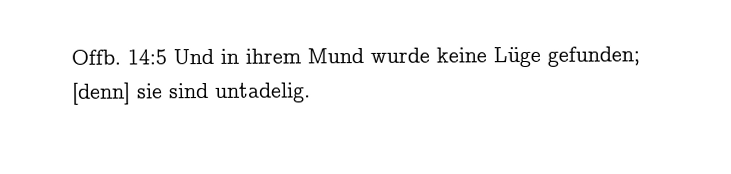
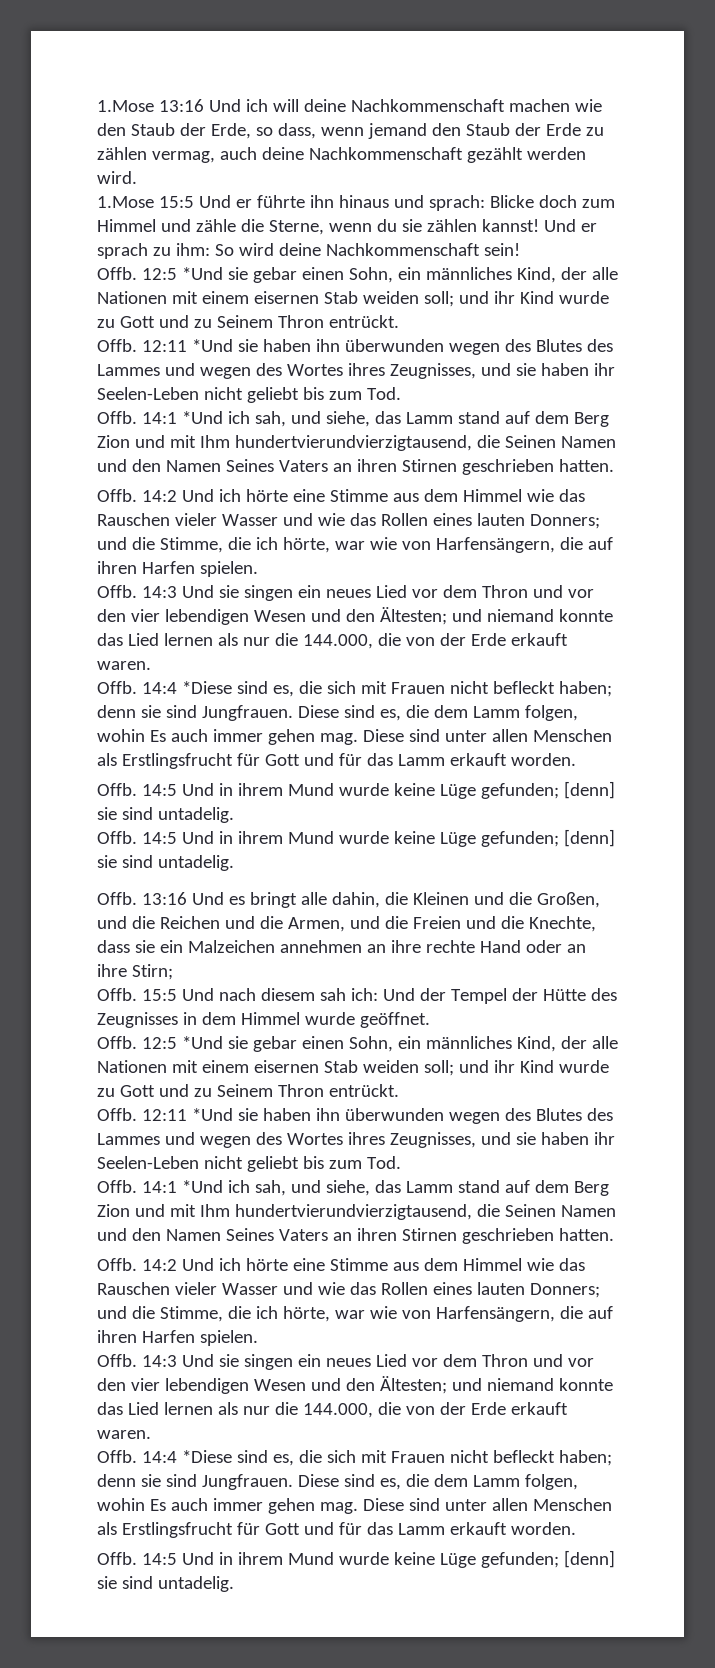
+ 1.Mose 13:16 Und ich will deine Nachkommenschaft machen wie den Staub der Erde, so dass, wenn jemand den Staub der Erde zu zählen vermag, auch deine Nachkommenschaft gezählt werden wird.
+ 1.Mose 15:5 Und er führte ihn hinaus und sprach: Blicke doch zum Himmel und zähle die Sterne, wenn du sie zählen kannst! Und er sprach zu ihm: So wird deine Nachkommenschaft sein!
+ Offb. 12:5 *Und sie gebar einen Sohn, ein männliches Kind, der alle Nationen mit einem eisernen Stab weiden soll; und ihr Kind wurde zu Gott und zu Seinem Thron entrückt.
+ Offb. 12:11 *Und sie haben ihn überwunden wegen des Blutes des Lammes und wegen des Wortes ihres Zeugnisses, und sie haben ihr Seelen-Leben nicht geliebt bis zum Tod.
+ Offb. 14:1 *Und ich sah, und siehe, das Lamm stand auf dem Berg Zion und mit Ihm hundertvierundvierzigtausend, die Seinen Namen und den Namen Seines Vaters an ihren Stirnen geschrieben hatten.
+ Offb. 14:2 Und ich hörte eine Stimme aus dem Himmel wie das Rauschen vieler Wasser und wie das Rollen eines lauten Donners; und die Stimme, die ich hörte, war wie von Harfensängern, die auf ihren Harfen spielen.
+ Offb. 14:3 Und sie singen ein neues Lied vor dem Thron und vor den vier lebendigen Wesen und den Ältesten; und niemand konnte das Lied lernen als nur die 144.000, die von der Erde erkauft waren.
+ Offb. 14:4 *Diese sind es, die sich mit Frauen nicht befleckt haben; denn sie sind Jungfrauen. Diese sind es, die dem Lamm folgen, wohin Es auch immer gehen mag. Diese sind unter allen Menschen als Erstlingsfrucht für Gott und für das Lamm erkauft worden.
+ Offb. 14:5 Und in ihrem Mund wurde keine Lüge gefunden; [denn] sie sind untadelig.
+ Offb. 14:5 Und in ihrem Mund wurde keine Lüge gefunden; [denn] sie sind untadelig.
+ Offb. 13:16 Und es bringt alle dahin, die Kleinen und die Großen, und die Reichen und die Armen, und die Freien und die Knechte, dass sie ein Malzeichen annehmen an ihre rechte Hand oder an ihre Stirn;
+ Offb. 15:5 Und nach diesem sah ich: Und der Tempel der Hütte des Zeugnisses in dem Himmel wurde geöffnet.
+ Offb. 12:5 *Und sie gebar einen Sohn, ein männliches Kind, der alle Nationen mit einem eisernen Stab weiden soll; und ihr Kind wurde zu Gott und zu Seinem Thron entrückt.
+ Offb. 12:11 *Und sie haben ihn überwunden wegen des Blutes des Lammes und wegen des Wortes ihres Zeugnisses, und sie haben ihr Seelen-Leben nicht geliebt bis zum Tod.
+ Offb. 14:1 *Und ich sah, und siehe, das Lamm stand auf dem Berg Zion und mit Ihm hundertvierundvierzigtausend, die Seinen Namen und den Namen Seines Vaters an ihren Stirnen geschrieben hatten.
+ Offb. 14:2 Und ich hörte eine Stimme aus dem Himmel wie das Rauschen vieler Wasser und wie das Rollen eines lauten Donners; und die Stimme, die ich hörte, war wie von Harfensängern, die auf ihren Harfen spielen.
+ Offb. 14:3 Und sie singen ein neues Lied vor dem Thron und vor den vier lebendigen Wesen und den Ältesten; und niemand konnte das Lied lernen als nur die 144.000, die von der Erde erkauft waren.
+ Offb. 14:4 *Diese sind es, die sich mit Frauen nicht befleckt haben; denn sie sind Jungfrauen. Diese sind es, die dem Lamm folgen, wohin Es auch immer gehen mag. Diese sind unter allen Menschen als Erstlingsfrucht für Gott und für das Lamm erkauft worden.

